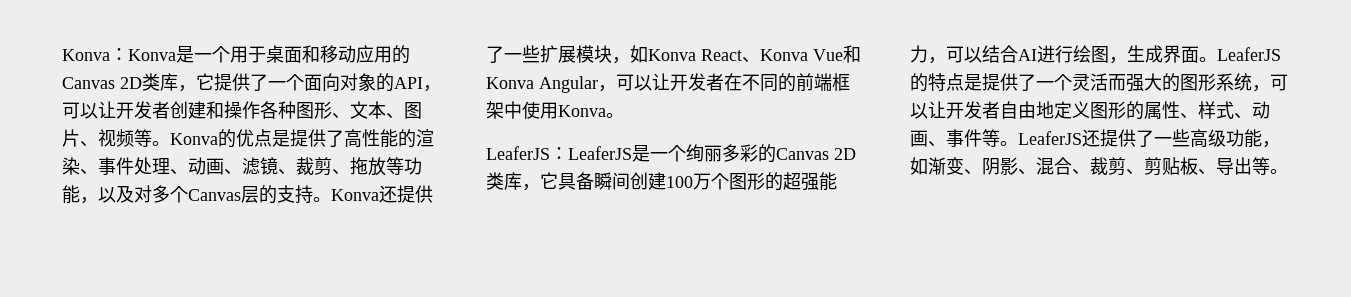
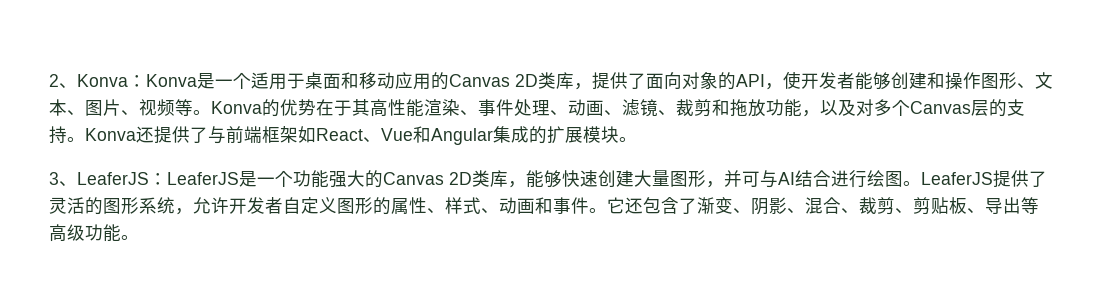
- Konva：Konva是一个用于桌面和移动应用的Canvas 2D类库，它提供了一个面向对象的API，可以让开发者创建和操作各种图形、文本、图片、视频等。
+ 2、Konva：Konva是一个适用于桌面和移动应用的Canvas 2D类库，提供了面向对象的API，使开发者能够创建和操作图形、文本、图片、视频等。
- Konva的优点是提供了高性能的渲染、事件处理、动画、滤镜、裁剪、拖放等功能，以及对多个Canvas层的支持。
+ Konva的优势在于其高性能渲染、事件处理、动画、滤镜、裁剪和拖放功能，以及对多个Canvas层的支持。
- Konva还提供了一些扩展模块，如Konva React、Konva Vue和Konva Angular，可以让开发者在不同的前端框架中使用Konva。
+ Konva还提供了与前端框架如React、Vue和Angular集成的扩展模块。
- LeaferJS：LeaferJS是一个绚丽多彩的Canvas 2D类库，它具备瞬间创建100万个图形的超强能力，可以结合AI进行绘图，生成界面。LeaferJS的特点是提供了一个灵活而强大的图形系统，可以让开发者自由地定义图形的属性、样式、动画、事件等。LeaferJS还提供了一些高级功能，如渐变、阴影、混合、裁剪、剪贴板、导出等。
+ 3、LeaferJS：LeaferJS是一个功能强大的Canvas 2D类库，能够快速创建大量图形，并可与AI结合进行绘图。LeaferJS提供了灵活的图形系统，允许开发者自定义图形的属性、样式、动画和事件。它还包含了渐变、阴影、混合、裁剪、剪贴板、导出等高级功能。

